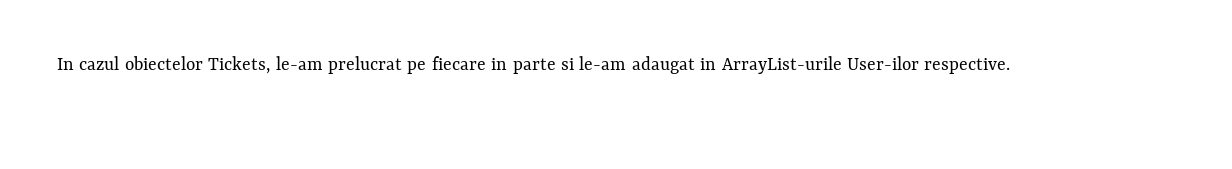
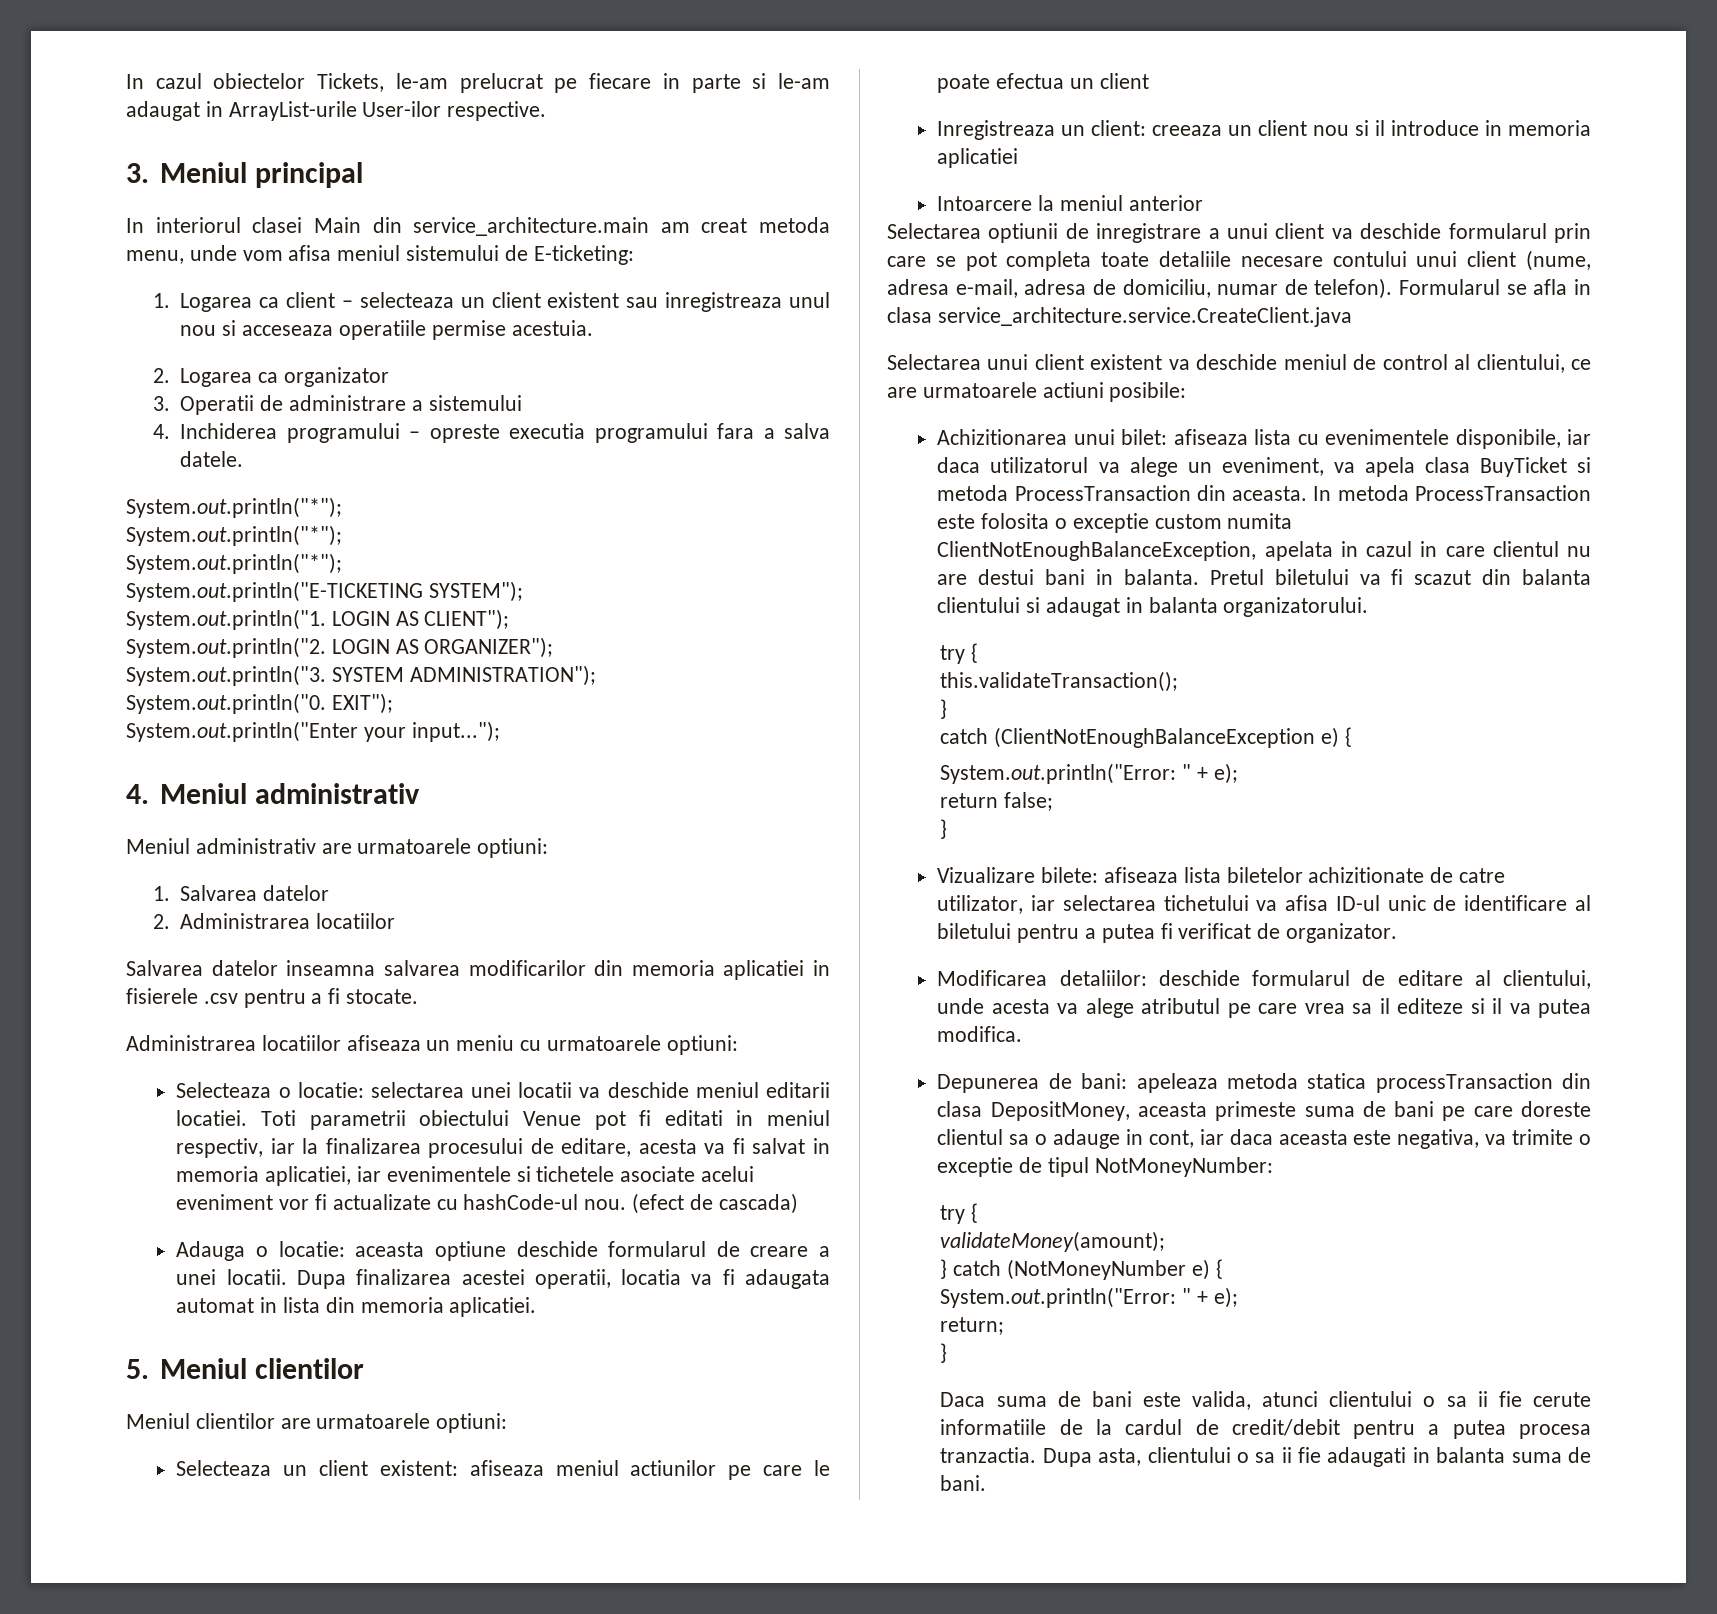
+ 3. Meniul principal
+ In interiorul clasei Main din service_architecture.main am creat metoda menu, unde vom afisa meniul sistemului de E-ticketing:
+ 1. Logarea ca client – selecteaza un client existent sau inregistreaza unul nou si acceseaza operatiile permise acestuia.
+ 2. Logarea ca organizator
+ 3. Operatii de administrare a sistemului
+ 4. Inchiderea programului – opreste executia programului fara a salva datele.
+ System.out.println("*");
+ System.out.println("*");
+ System.out.println("*");
+ System.out.println("E-TICKETING SYSTEM");
+ System.out.println("1. LOGIN AS CLIENT");
+ System.out.println("2. LOGIN AS ORGANIZER");
+ System.out.println("3. SYSTEM ADMINISTRATION");
+ System.out.println("0. EXIT");
+ System.out.println("Enter your input...");
+ 4. Meniul administrativ
+ Meniul administrativ are urmatoarele optiuni:
+ 1. Salvarea datelor
+ 2. Administrarea locatiilor
+ Salvarea datelor inseamna salvarea modificarilor din memoria aplicatiei in fisierele .csv pentru a fi stocate.
+ Administrarea locatiilor afiseaza un meniu cu urmatoarele optiuni:
+ Selecteaza o locatie: selectarea unei locatii va deschide meniul editarii locatiei. Toti parametrii obiectului Venue pot fi editati in meniul respectiv, iar la finalizarea procesului de editare, acesta va fi salvat in memoria aplicatiei, iar evenimentele si tichetele asociate acelui eveniment vor fi actualizate cu hashCode-ul nou. (efect de cascada)
+ Adauga o locatie: aceasta optiune deschide formularul de creare a unei locatii. Dupa finalizarea acestei operatii, locatia va fi adaugata automat in lista din memoria aplicatiei.
+ 5. Meniul clientilor
+ Meniul clientilor are urmatoarele optiuni:
+ Selecteaza un client existent: afiseaza meniul actiunilor pe care le poate efectua un client
+ Inregistreaza un client: creeaza un client nou si il introduce in memoria aplicatiei
+ Intoarcere la meniul anterior
+ Selectarea optiunii de inregistrare a unui client va deschide formularul prin care se pot completa toate detaliile necesare contului unui client (nume, adresa e-mail, adresa de domiciliu, numar de telefon). Formularul se afla in clasa service_architecture.service.CreateClient.java
+ Selectarea unui client existent va deschide meniul de control al clientului, ce are urmatoarele actiuni posibile:
+ Achizitionarea unui bilet: afiseaza lista cu evenimentele disponibile, iar daca utilizatorul va alege un eveniment, va apela clasa BuyTicket si metoda ProcessTransaction din aceasta. In metoda ProcessTransaction este folosita o exceptie custom numita ClientNotEnoughBalanceException, apelata in cazul in care clientul nu are destui bani in balanta. Pretul biletului va fi scazut din balanta clientului si adaugat in balanta organizatorului.
+ try {
+ this.validateTransaction();
+ }
+ catch (ClientNotEnoughBalanceException e) {
+ System.out.println("Error: " + e);
+ return false;
+ }
+ Vizualizare bilete: afiseaza lista biletelor achizitionate de catre utilizator, iar selectarea tichetului va afisa ID-ul unic de identificare al biletului pentru a putea fi verificat de organizator.
+ Modificarea detaliilor: deschide formularul de editare al clientului, unde acesta va alege atributul pe care vrea sa il editeze si il va putea modifica.
+ Depunerea de bani: apeleaza metoda statica processTransaction din clasa DepositMoney, aceasta primeste suma de bani pe care doreste clientul sa o adauge in cont, iar daca aceasta este negativa, va trimite o exceptie de tipul NotMoneyNumber:
+ try {
+ validateMoney(amount);
+ } catch (NotMoneyNumber e) {
+ System.out.println("Error: " + e);
+ return;
+ }
+ Daca suma de bani este valida, atunci clientului o sa ii fie cerute informatiile de la cardul de credit/debit pentru a putea procesa tranzactia. Dupa asta, clientului o sa ii fie adaugati in balanta suma de bani.

